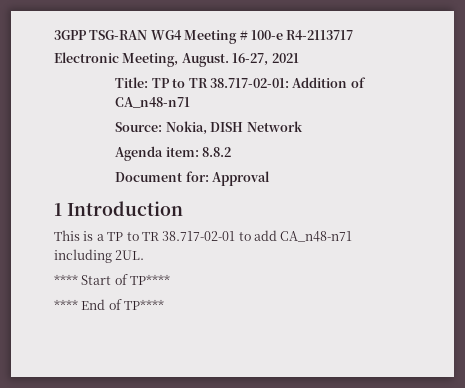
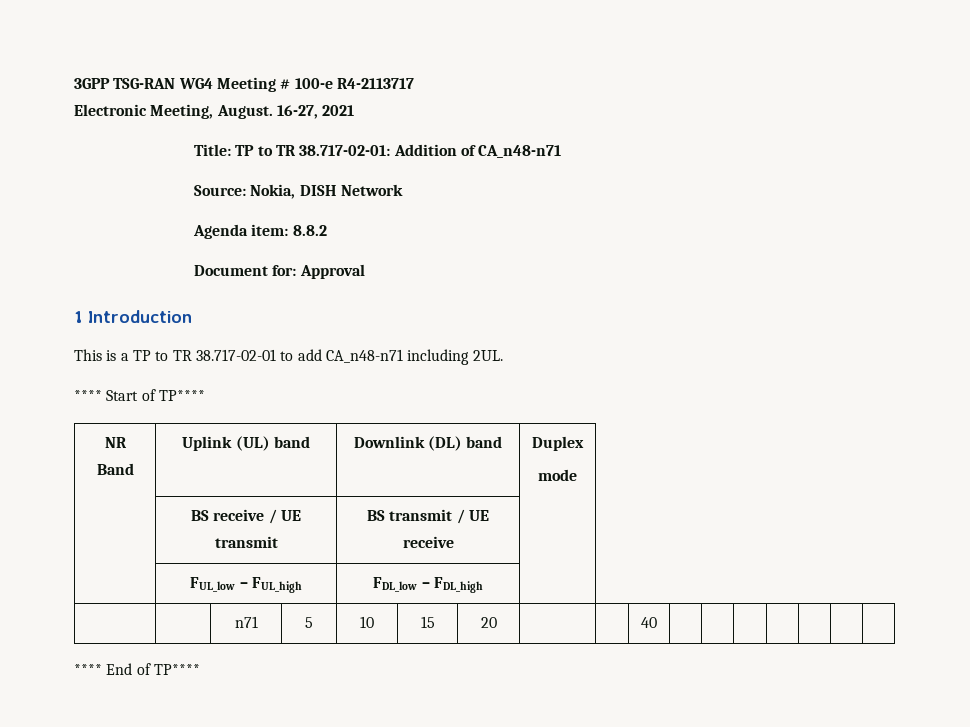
+ NR Band | Uplink (UL) band | Downlink (DL) band | Duplex
+ mode
+ | BS receive / UE transmit | BS transmit / UE receive |
+ | FUL_low – FUL_high | FDL_low – FDL_high |
+ | | n71 | 5 | 10 | 15 | 20 | | | 40 | | | | | | |

